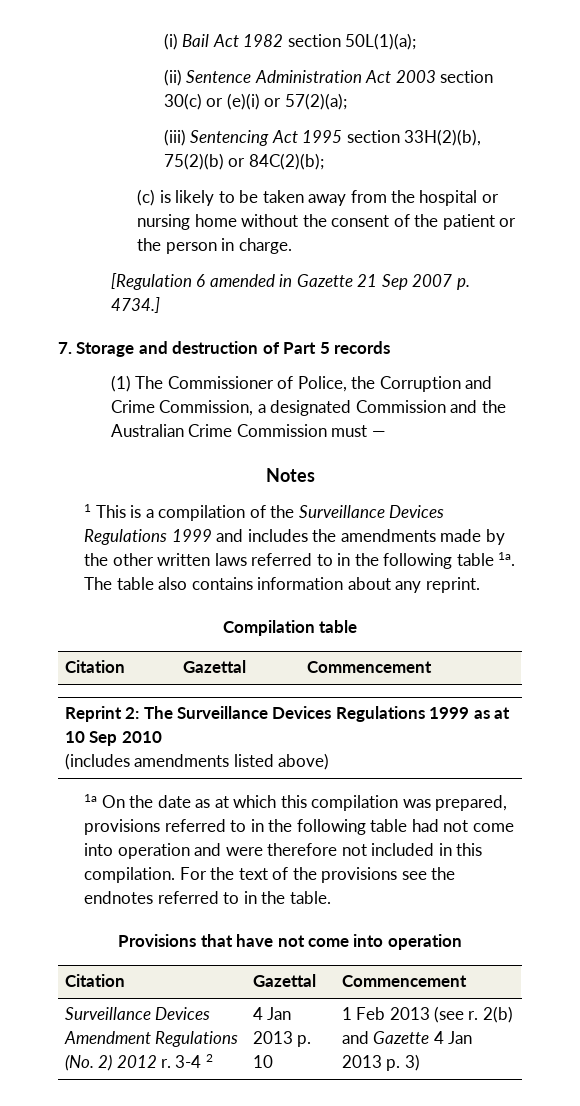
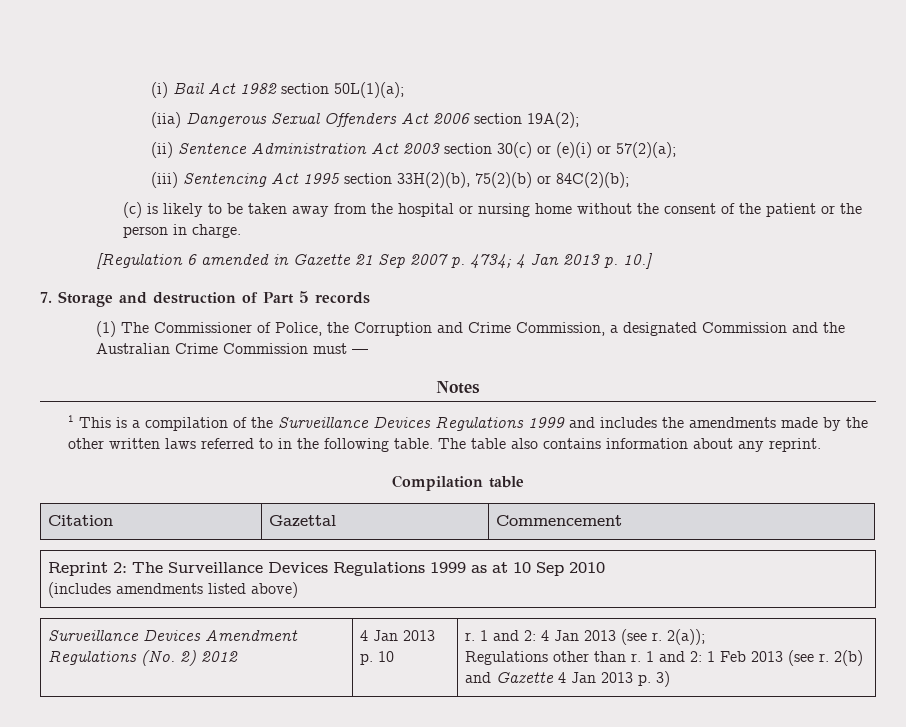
+ (iia) Dangerous Sexual Offenders Act 2006 section 19A(2);
- [Regulation 6 amended in Gazette 21 Sep 2007 p. 4734.]
+ [Regulation 6 amended in Gazette 21 Sep 2007 p. 4734; 4 Jan 2013 p. 10.]
- 1 This is a compilation of the Surveillance Devices Regulations 1999 and includes the amendments made by the other written laws referred to in the following table 1a.
+ 1 This is a compilation of the Surveillance Devices Regulations 1999 and includes the amendments made by the other written laws referred to in the following table.
- 1a On the date as at which this compilation was prepared, provisions referred to in the following table had not come into operation and were therefore not included in this compilation. For the text of the provisions see the endnotes referred to in the table.
- Provisions that have not come into operation
- Citation | Gazettal | Commencement
- Surveillance Devices Amendment Regulations (No. 2) 2012 r. 3-4 2
+ Surveillance Devices Amendment Regulations (No. 2) 2012
- 1 Feb 2013 (see r.
+ r. 1 and 2: 4 Jan 2013 (see r. 2(a));
+ Regulations other than r. 1 and 2: 1 Feb 2013 (see r.

